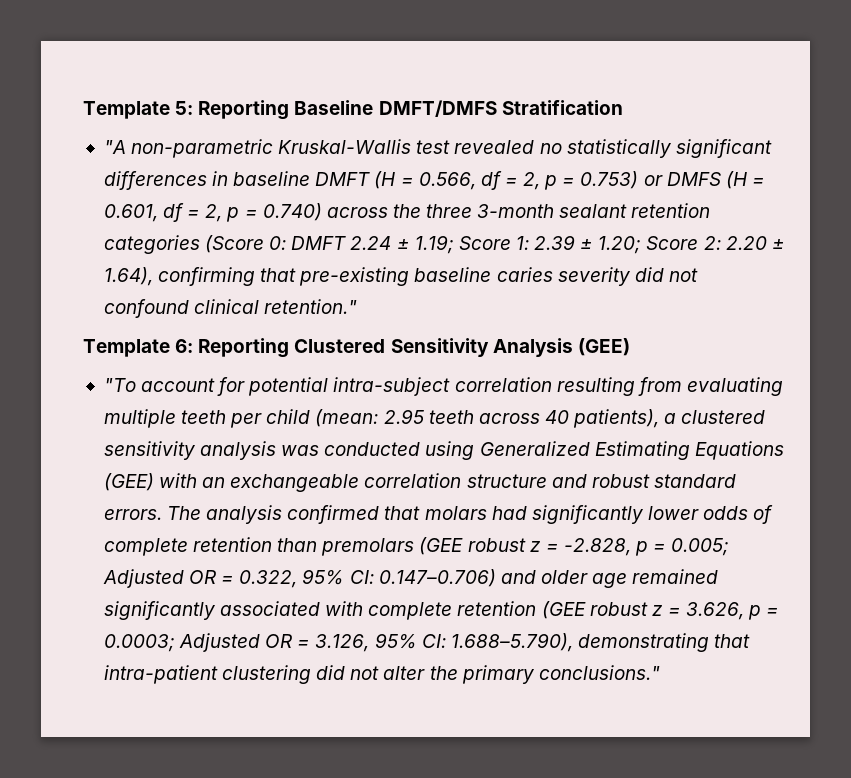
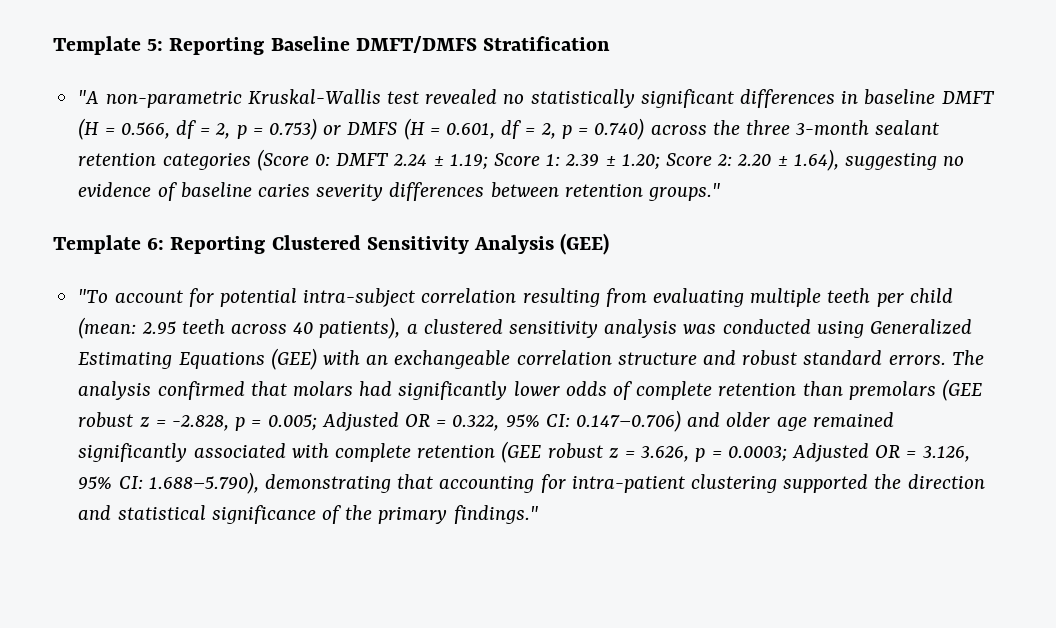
- "A non-parametric Kruskal-Wallis test revealed no statistically significant differences in baseline DMFT (H = 0.566, df = 2, p = 0.753) or DMFS (H = 0.601, df = 2, p = 0.740) across the three 3-month sealant retention categories (Score 0: DMFT 2.24 ± 1.19; Score 1: 2.39 ± 1.20; Score 2: 2.20 ± 1.64), confirming that pre-existing baseline caries severity did not confound clinical retention."
+ "A non-parametric Kruskal-Wallis test revealed no statistically significant differences in baseline DMFT (H = 0.566, df = 2, p = 0.753) or DMFS (H = 0.601, df = 2, p = 0.740) across the three 3-month sealant retention categories (Score 0: DMFT 2.24 ± 1.19; Score 1: 2.39 ± 1.20; Score 2: 2.20 ± 1.64), suggesting no evidence of baseline caries severity differences between retention groups."
- The analysis confirmed that molars had significantly lower odds of complete retention than premolars (GEE robust z = -2.828, p = 0.005; Adjusted OR = 0.322, 95% CI: 0.147–0.706) and older age remained significantly associated with complete retention (GEE robust z = 3.626, p = 0.0003; Adjusted OR = 3.126, 95% CI: 1.688–5.790), demonstrating that intra-patient clustering did not alter the primary conclusions."
+ The analysis confirmed that molars had significantly lower odds of complete retention than premolars (GEE robust z = -2.828, p = 0.005; Adjusted OR = 0.322, 95% CI: 0.147–0.706) and older age remained significantly associated with complete retention (GEE robust z = 3.626, p = 0.0003; Adjusted OR = 3.126, 95% CI: 1.688–5.790), demonstrating that accounting for intra-patient clustering supported the direction and statistical significance of the primary findings."

